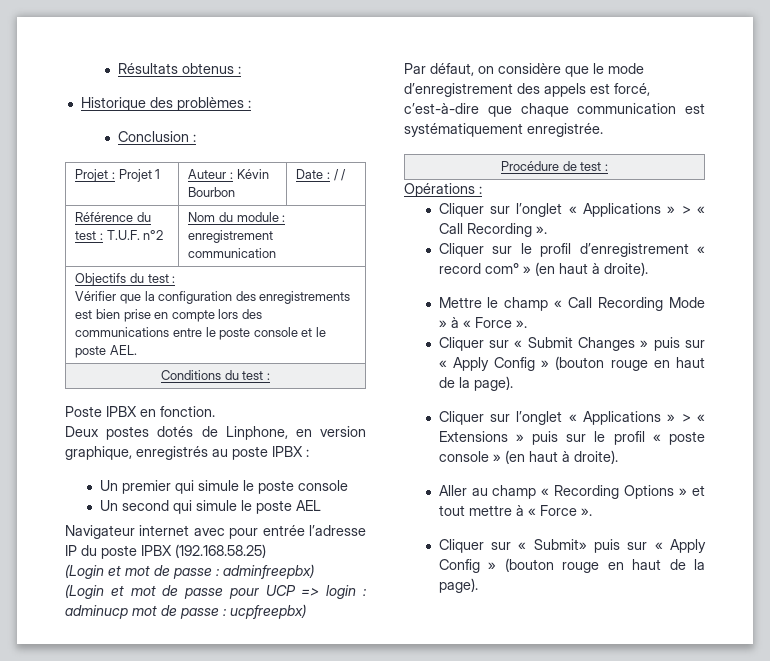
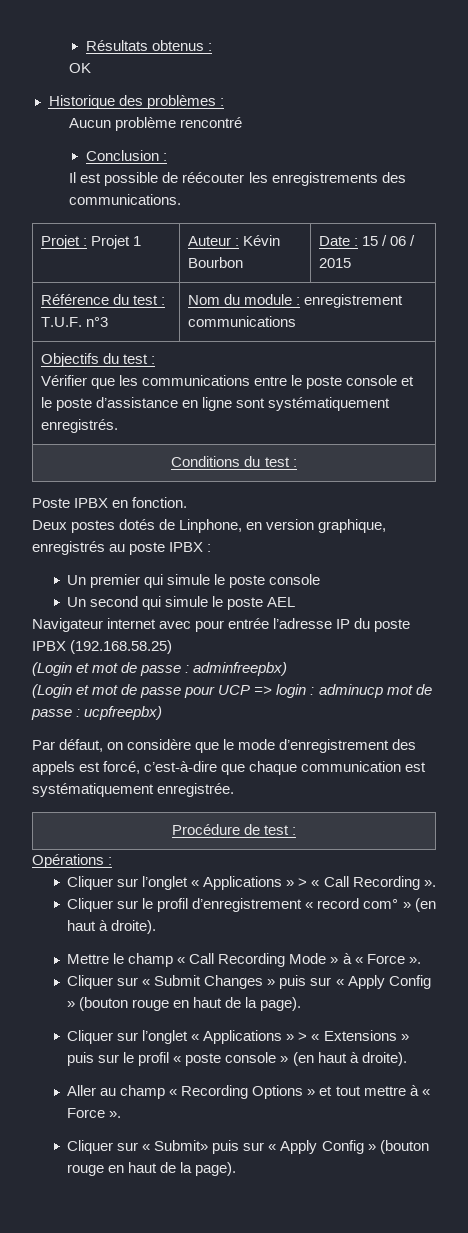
+ OK
+ Aucun problème rencontré
+ Il est possible de réécouter les enregistrements des communications.
- Projet : Projet 1 | Auteur : Kévin Bourbon | Date : / /
+ Projet : Projet 1 | Auteur : Kévin Bourbon | Date : 15 / 06 / 2015
- Référence du test : T.U.F. n°2 | Nom du module : enregistrement communication
+ Référence du test : T.U.F. n°3 | Nom du module : enregistrement communications
  Objectifs du test :
- Vérifier que la configuration des enregistrements est bien prise en compte lors des communications entre le poste console et le poste AEL.
+ Vérifier que les communications entre le poste console et le poste d’assistance en ligne sont systématiquement enregistrés.

